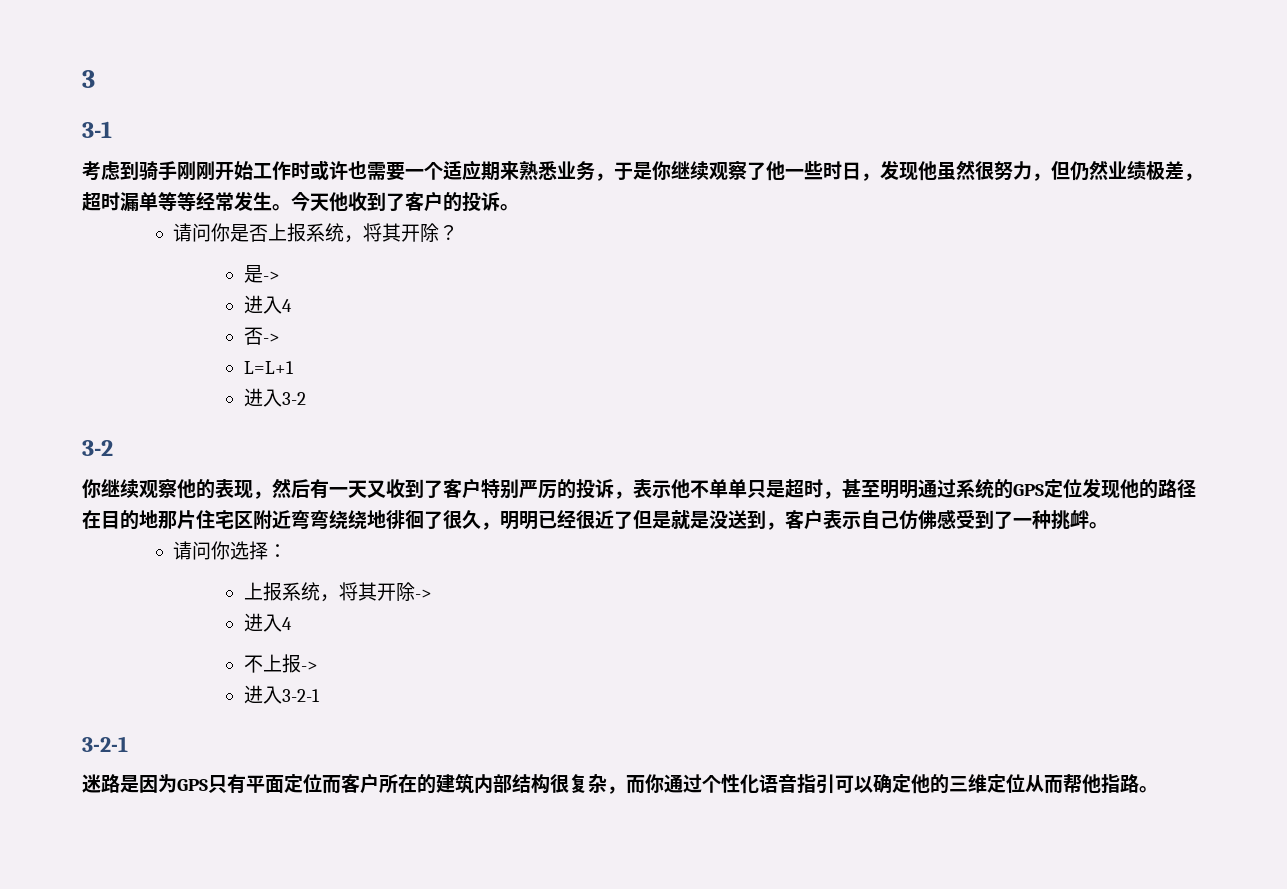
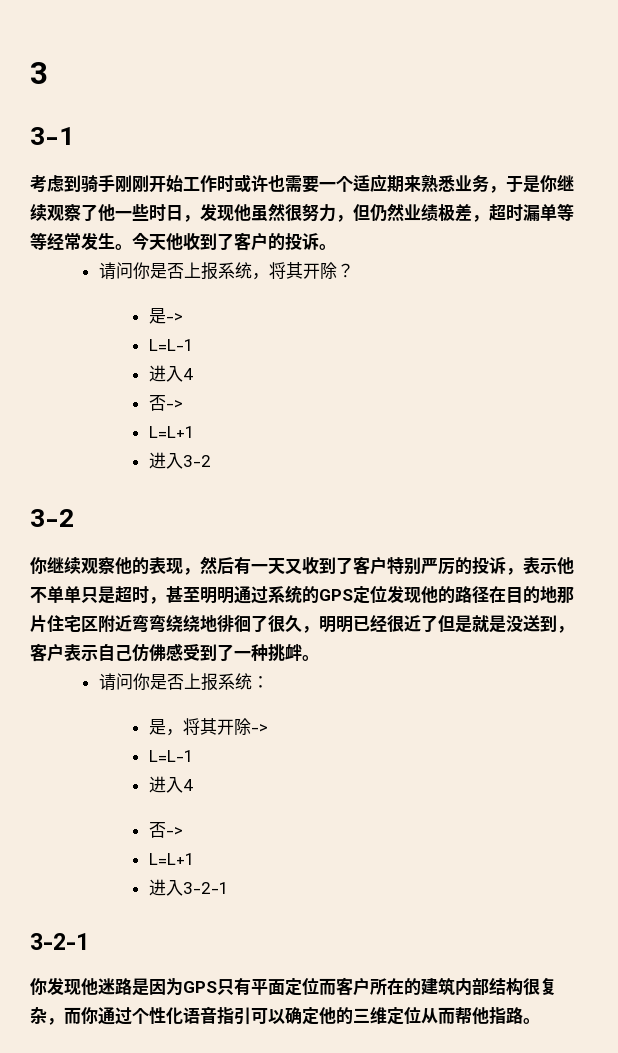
  是->
+ L=L-1
- 请问你选择：
- 上报系统，将其开除->
+ 请问你是否上报系统：
+ 是，将其开除->
+ L=L-1
  进入4
- 不上报->
+ 否->
+ L=L+1
- 迷路是因为GPS只有平面定位而客户所在的建筑内部结构很复杂，而你通过个性化语音指引可以确定他的三维定位从而帮他指路。
+ 你发现他迷路是因为GPS只有平面定位而客户所在的建筑内部结构很复杂，而你通过个性化语音指引可以确定他的三维定位从而帮他指路。

